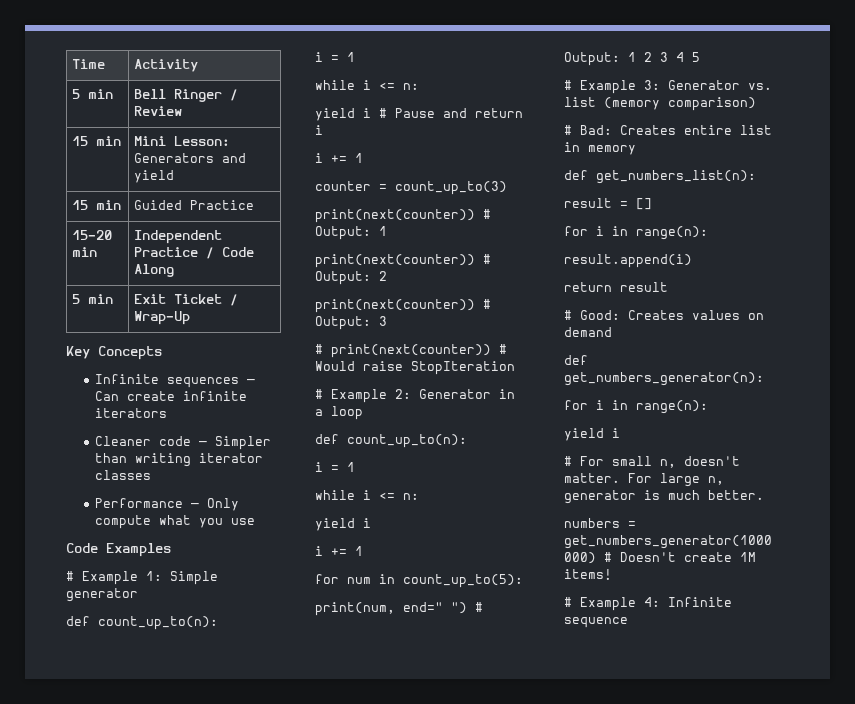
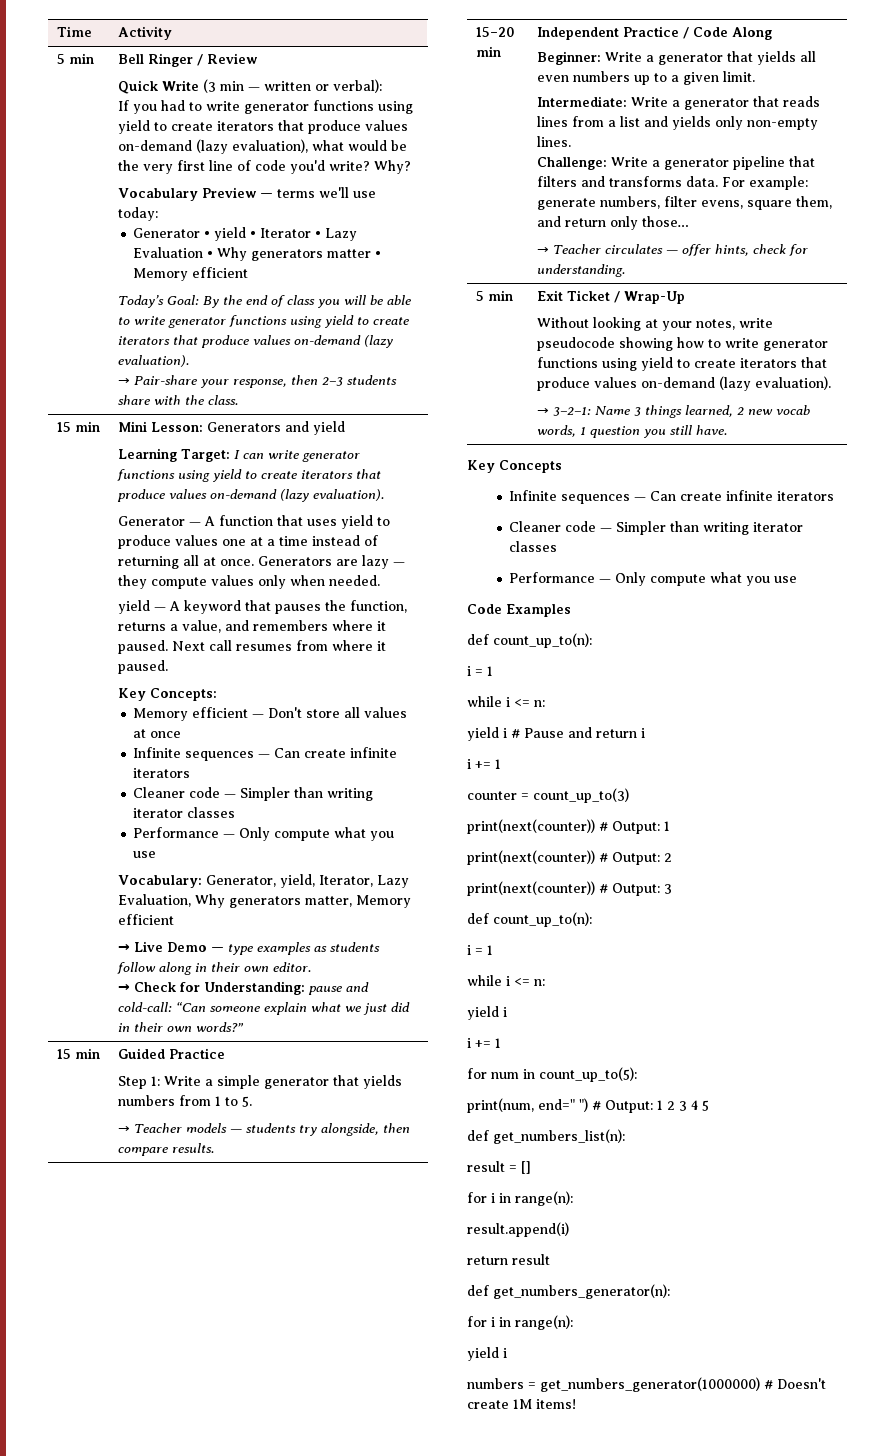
+ Quick Write (3 min — written or verbal):
+ If you had to write generator functions using yield to create iterators that produce values on-demand (lazy evaluation), what would be the very first line of code you'd write? Why?
+ Vocabulary Preview — terms we'll use today:
+ Generator • yield • Iterator • Lazy Evaluation • Why generators matter • Memory efficient
+ Today’s Goal: By the end of class you will be able to write generator functions using yield to create iterators that produce values on-demand (lazy evaluation).
+ → Pair-share your response, then 2–3 students share with the class.
+ Learning Target: I can write generator functions using yield to create iterators that produce values on-demand (lazy evaluation).
+ Generator — A function that uses yield to produce values one at a time instead of returning all at once. Generators are lazy — they compute values only when needed.
+ yield — A keyword that pauses the function, returns a value, and remembers where it paused. Next call resumes from where it paused.
+ Key Concepts:
+ Memory efficient — Don't store all values at once
+ Infinite sequences — Can create infinite iterators
+ Cleaner code — Simpler than writing iterator classes
+ Performance — Only compute what you use
+ Vocabulary: Generator, yield, Iterator, Lazy Evaluation, Why generators matter, Memory efficient
+ → Live Demo — type examples as students follow along in their own editor.
+ → Check for Understanding: pause and cold-call: “Can someone explain what we just did in their own words?”
  15 min | Guided Practice
+ Step 1: Write a simple generator that yields numbers from 1 to 5.
+ → Teacher models — students try alongside, then compare results.
+ Beginner: Write a generator that yields all even numbers up to a given limit.
+ Intermediate: Write a generator that reads lines from a list and yields only non-empty lines.
+ Challenge: Write a generator pipeline that filters and transforms data. For example: generate numbers, filter evens, square them, and return only those…
+ → Teacher circulates — offer hints, check for understanding.
+ Without looking at your notes, write pseudocode showing how to write generator functions using yield to create iterators that produce values on-demand (lazy evaluation).
+ → 3–2–1: Name 3 things learned, 2 new vocab words, 1 question you still have.
- # Example 1: Simple generator
- # print(next(counter)) # Would raise StopIteration
- # Example 2: Generator in a loop
- # Example 3: Generator vs. list (memory comparison)
- # Bad: Creates entire list in memory
- # Good: Creates values on demand
- # For small n, doesn't matter. For large n, generator is much better.
- # Example 4: Infinite sequence

